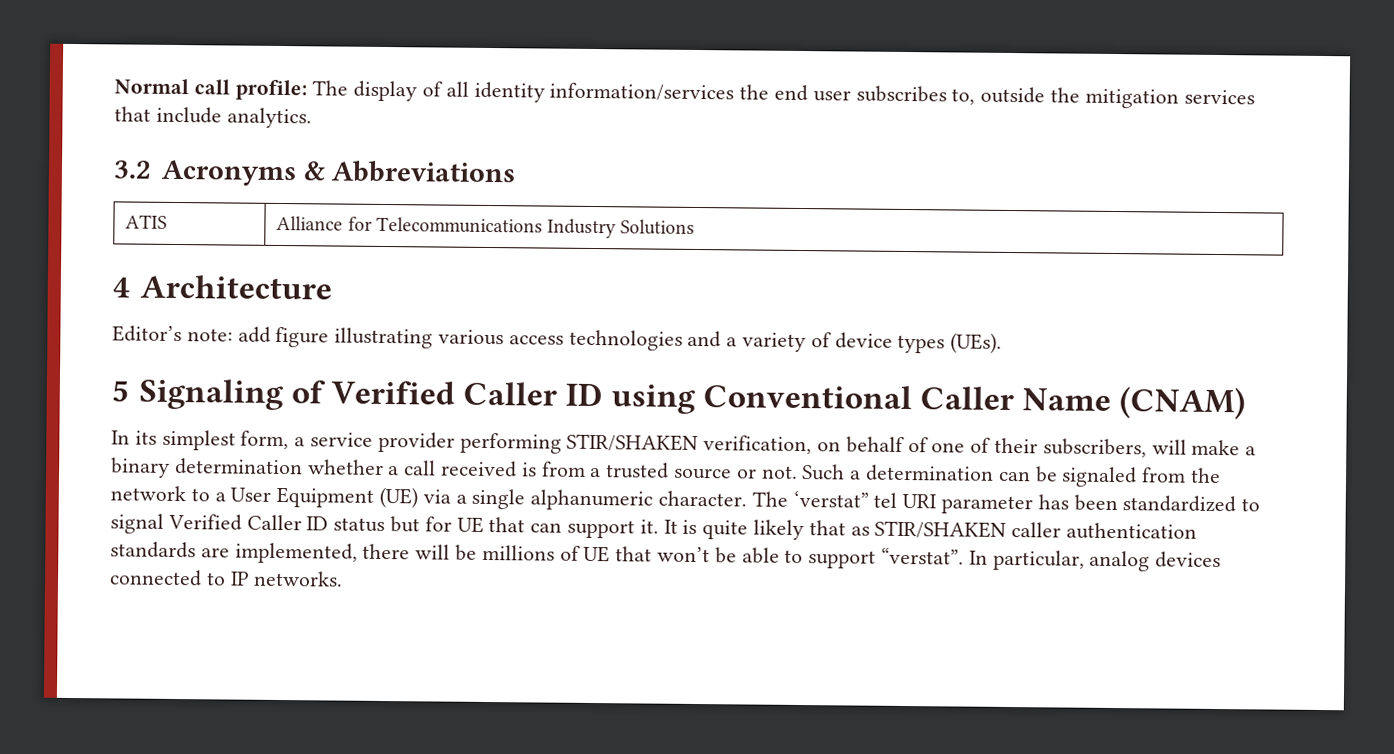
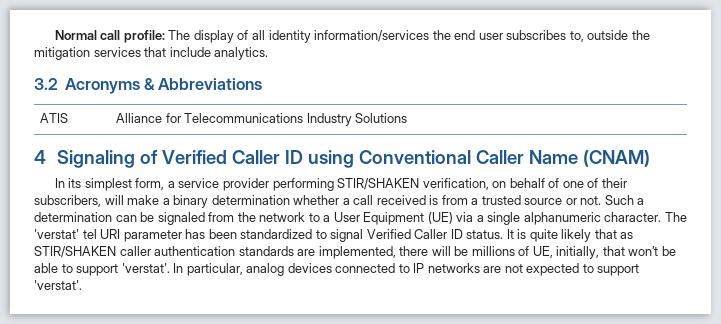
- 4 Architecture
- Editor’s note: add figure illustrating various access technologies and a variety of device types (UEs).
- 5 Signaling of Verified Caller ID using Conventional Caller Name (CNAM)
+ 4 Signaling of Verified Caller ID using Conventional Caller Name (CNAM)
- The ‘verstat” tel URI parameter has been standardized to signal Verified Caller ID status but for UE that can support it.
+ The 'verstat' tel URI parameter has been standardized to signal Verified Caller ID status.
- It is quite likely that as STIR/SHAKEN caller authentication standards are implemented, there will be millions of UE that won’t be able to support “verstat”.
+ It is quite likely that as STIR/SHAKEN caller authentication standards are implemented, there will be millions of UE, initially, that won’t be able to support 'verstat'.
- In particular, analog devices connected to IP networks.
+ In particular, analog devices connected to IP networks are not expected to support 'verstat'.

